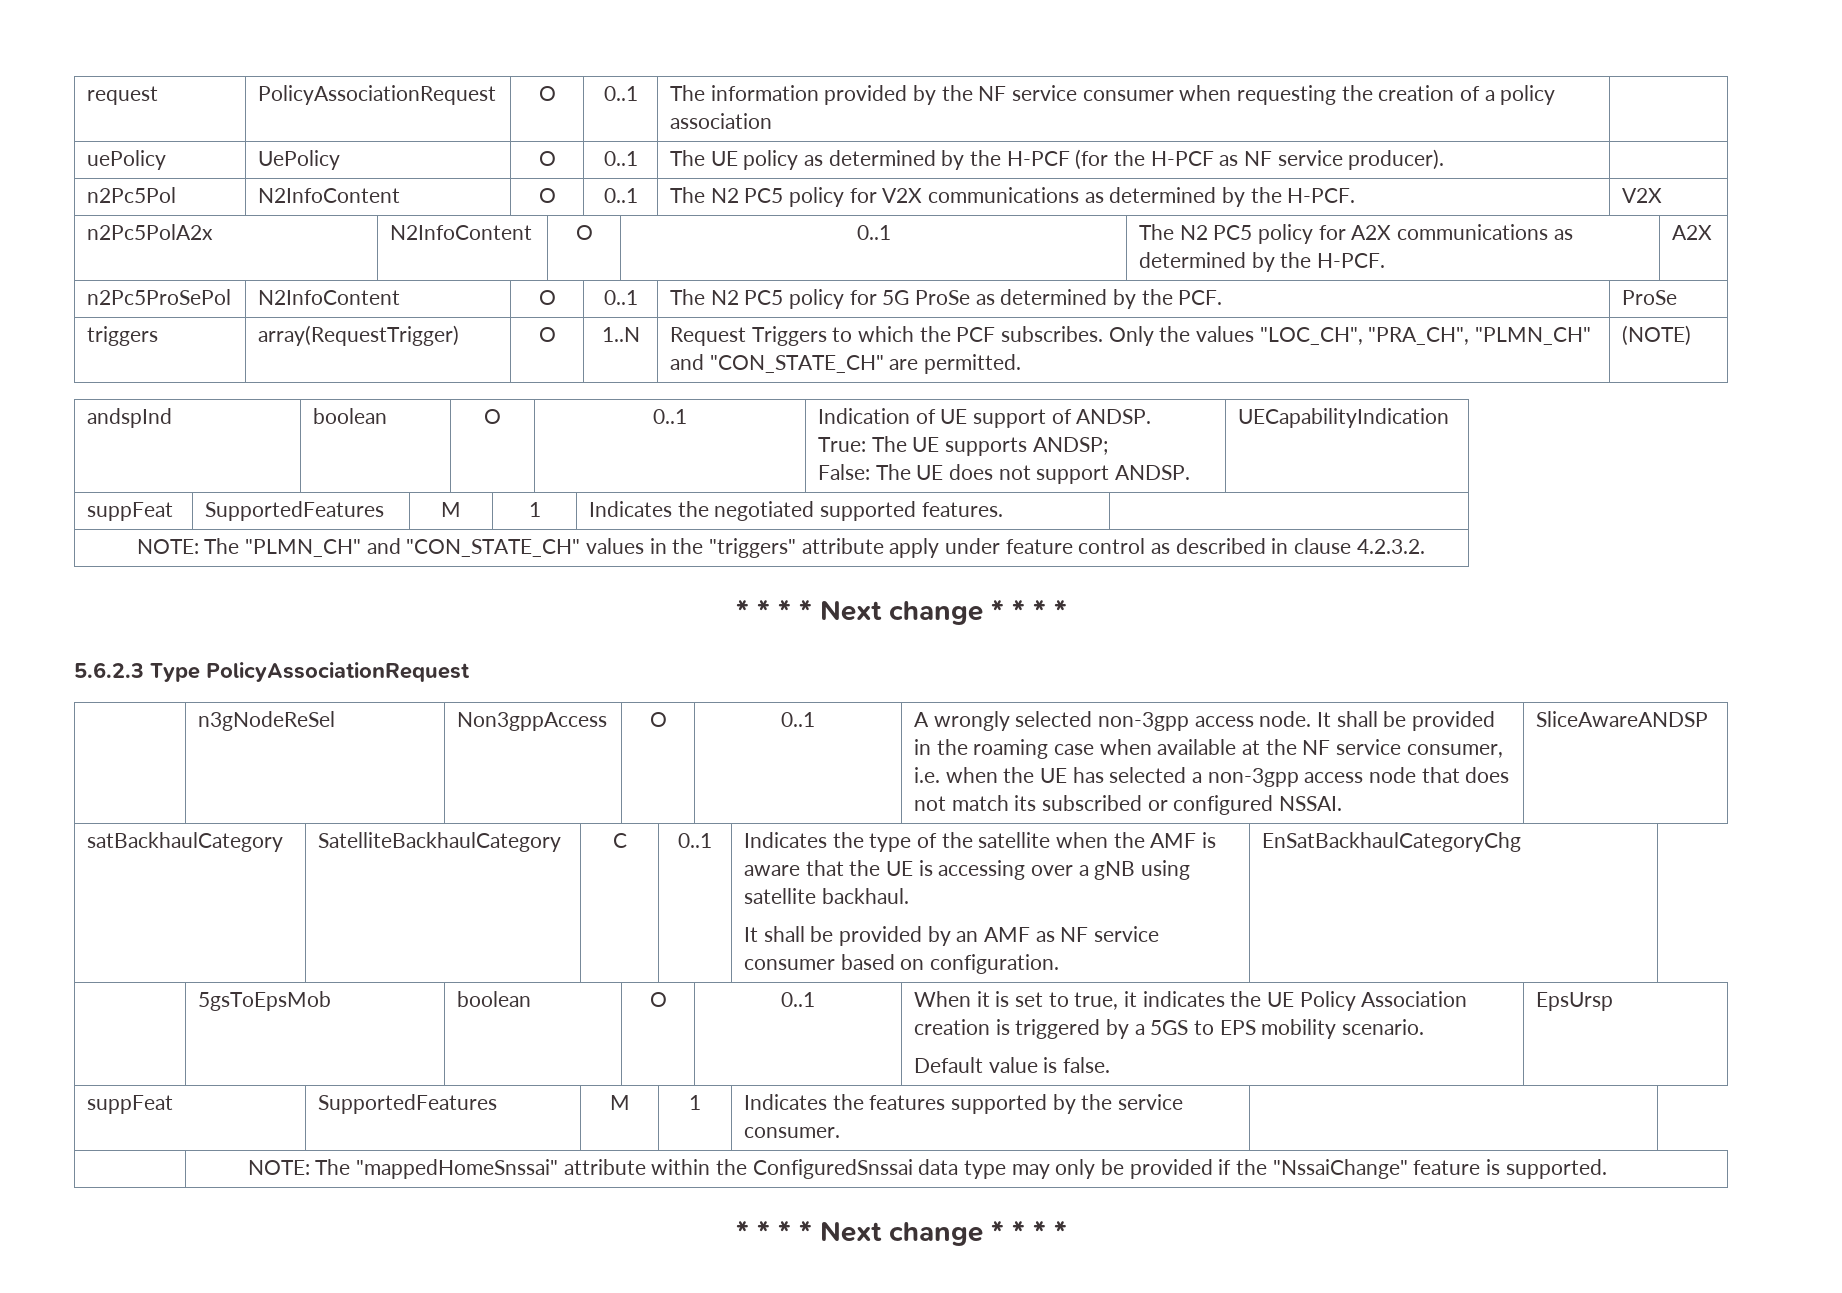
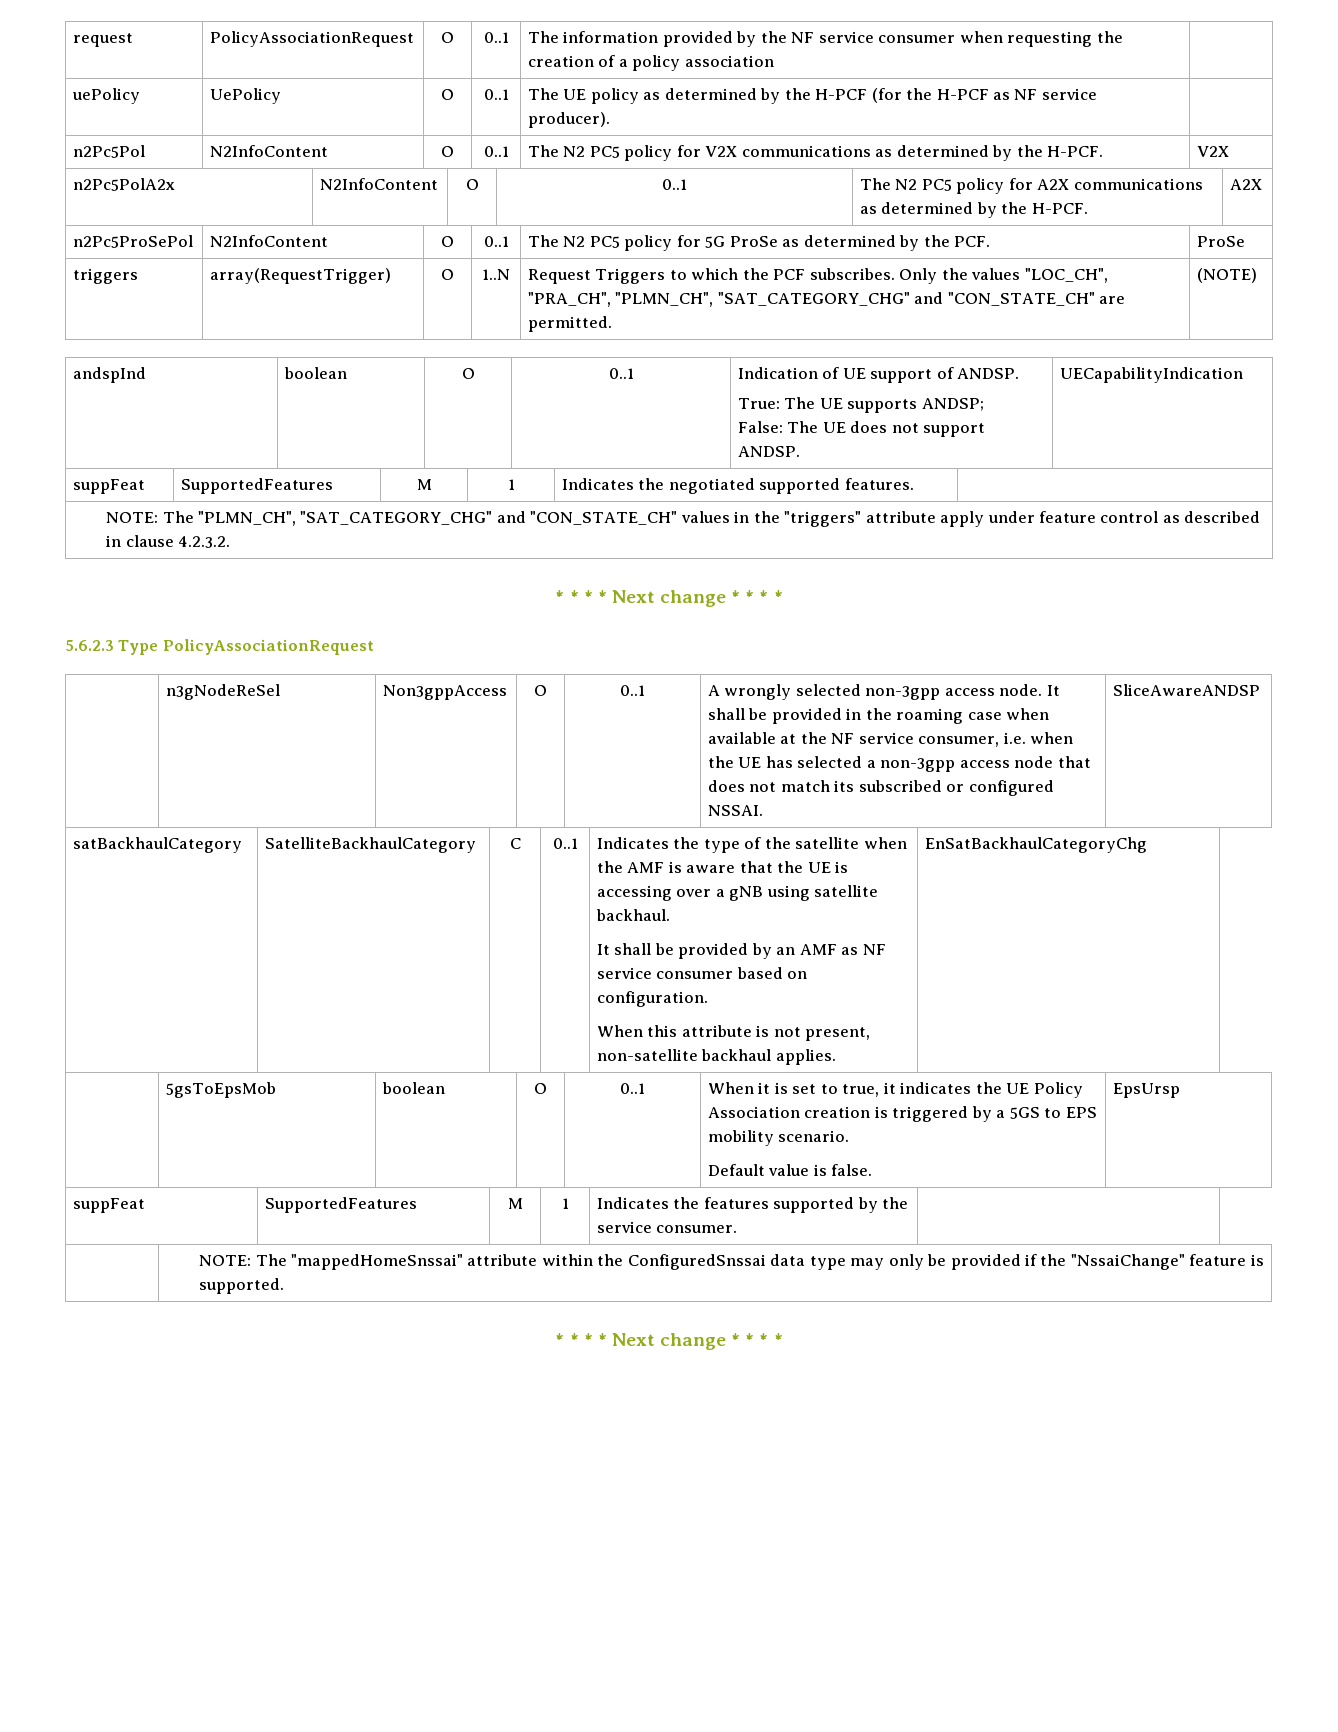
- triggers | array(RequestTrigger) | O | 1..N | Request Triggers to which the PCF subscribes. Only the values "LOC_CH", "PRA_CH", "PLMN_CH" and "CON_STATE_CH" are permitted. | (NOTE)
+ triggers | array(RequestTrigger) | O | 1..N | Request Triggers to which the PCF subscribes. Only the values "LOC_CH", "PRA_CH", "PLMN_CH", "SAT_CATEGORY_CHG" and "CON_STATE_CH" are permitted. | (NOTE)
- NOTE: The "PLMN_CH" and "CON_STATE_CH" values in the "triggers" attribute apply under feature control as described in clause 4.2.3.2.
+ NOTE: The "PLMN_CH", "SAT_CATEGORY_CHG" and "CON_STATE_CH" values in the "triggers" attribute apply under feature control as described in clause 4.2.3.2.
+ When this attribute is not present, non-satellite backhaul applies.

